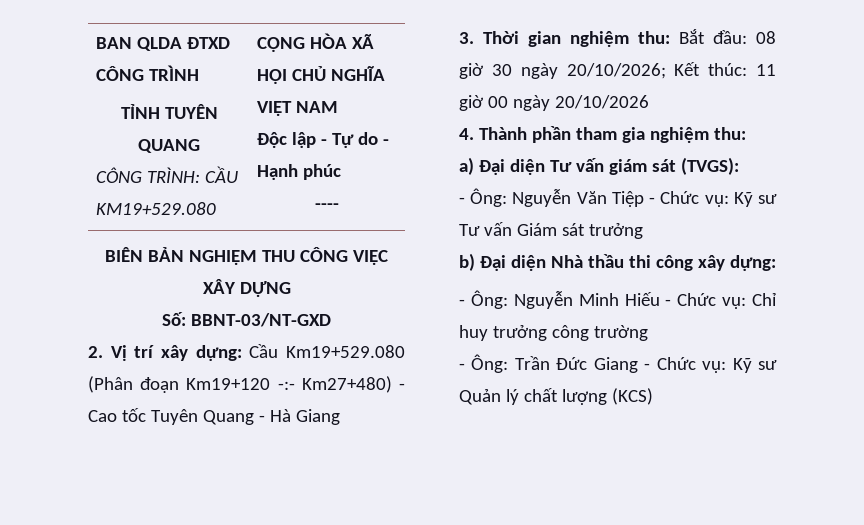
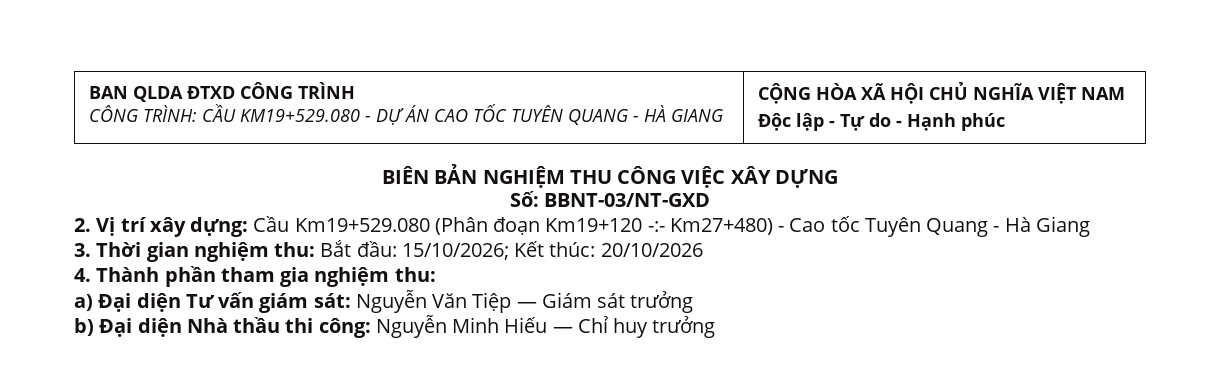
  BAN QLDA ĐTXD CÔNG TRÌNH
- TỈNH TUYÊN QUANG
- CÔNG TRÌNH: CẦU KM19+529.080 | CỘNG HÒA XÃ HỘI CHỦ NGHĨA VIỆT NAM
+ CÔNG TRÌNH: CẦU KM19+529.080 - DỰ ÁN CAO TỐC TUYÊN QUANG - HÀ GIANG | CỘNG HÒA XÃ HỘI CHỦ NGHĨA VIỆT NAM
  Độc lập - Tự do - Hạnh phúc
- ----
- 3. Thời gian nghiệm thu: Bắt đầu: 08 giờ 30 ngày 20/10/2026; Kết thúc: 11 giờ 00 ngày 20/10/2026
+ 3. Thời gian nghiệm thu: Bắt đầu: 15/10/2026; Kết thúc: 20/10/2026
- a) Đại diện Tư vấn giám sát (TVGS):
- - Ông: Nguyễn Văn Tiệp - Chức vụ: Kỹ sư Tư vấn Giám sát trưởng
+ a) Đại diện Tư vấn giám sát: Nguyễn Văn Tiệp — Giám sát trưởng
- b) Đại diện Nhà thầu thi công xây dựng:
- - Ông: Nguyễn Minh Hiếu - Chức vụ: Chỉ huy trưởng công trường
- - Ông: Trần Đức Giang - Chức vụ: Kỹ sư Quản lý chất lượng (KCS)
+ b) Đại diện Nhà thầu thi công: Nguyễn Minh Hiếu — Chỉ huy trưởng

